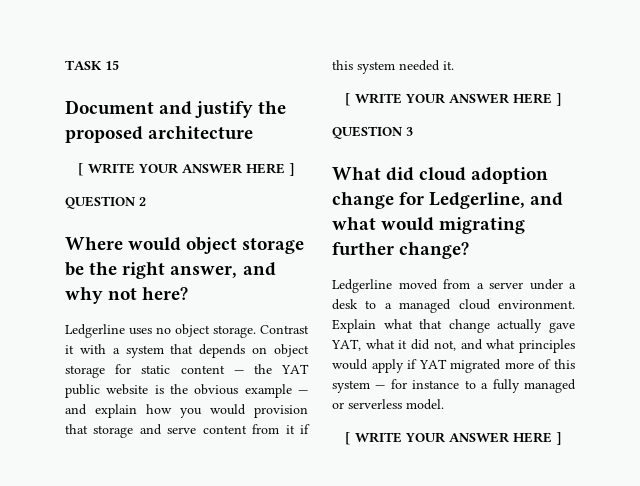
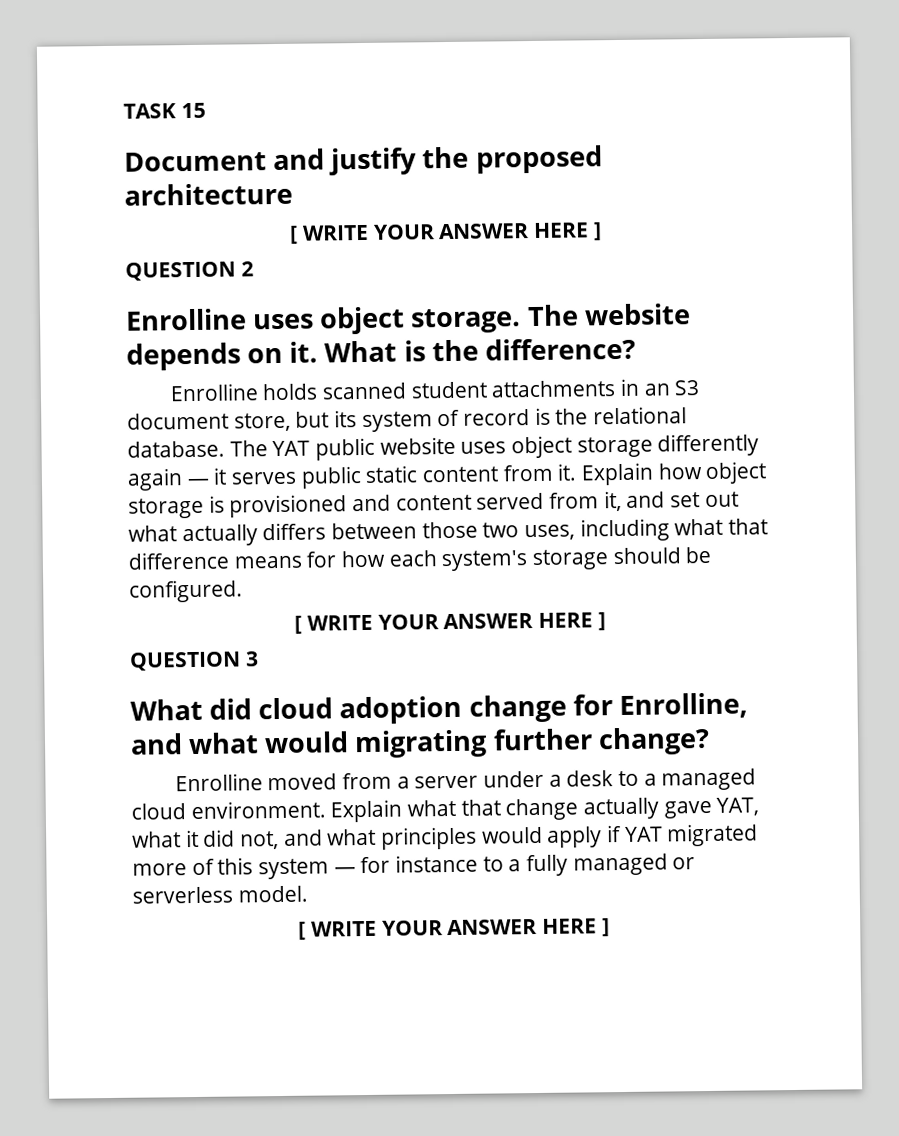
- Where would object storage be the right answer, and why not here?
- Ledgerline uses no object storage. Contrast it with a system that depends on object storage for static content — the YAT public website is the obvious example — and explain how you would provision that storage and serve content from it if this system needed it.
+ Enrolline uses object storage. The website depends on it. What is the difference?
+ Enrolline holds scanned student attachments in an S3 document store, but its system of record is the relational database. The YAT public website uses object storage differently again — it serves public static content from it. Explain how object storage is provisioned and content served from it, and set out what actually differs between those two uses, including what that difference means for how each system's storage should be configured.
- What did cloud adoption change for Ledgerline, and what would migrating further change?
+ What did cloud adoption change for Enrolline, and what would migrating further change?
- Ledgerline moved from a server under a desk to a managed cloud environment.
+ Enrolline moved from a server under a desk to a managed cloud environment.

